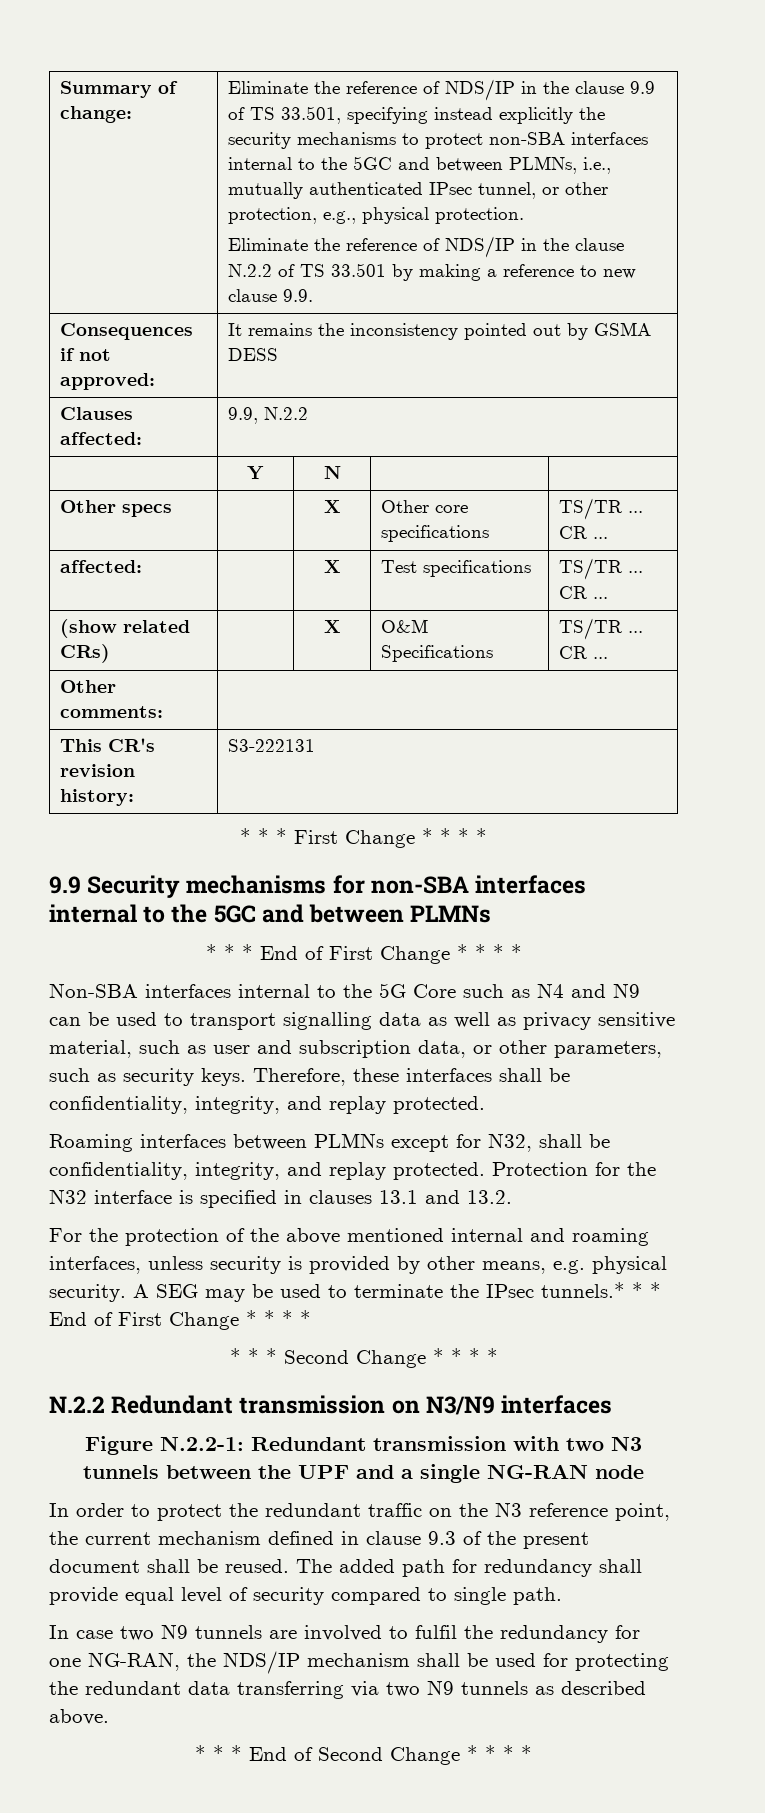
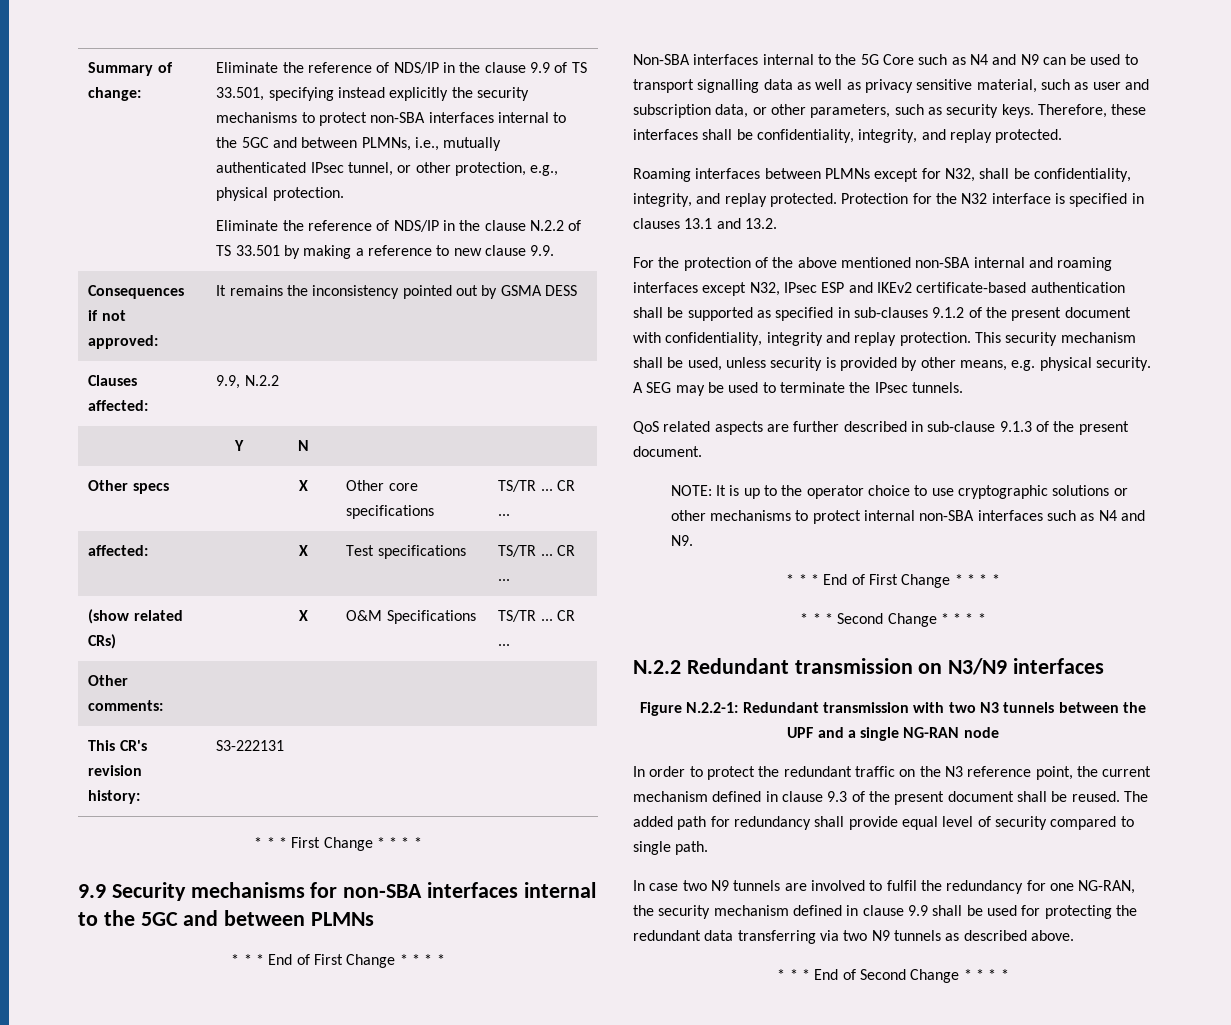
- For the protection of the above mentioned internal and roaming interfaces, unless security is provided by other means, e.g. physical security.
+ For the protection of the above mentioned non-SBA internal and roaming interfaces except N32, IPsec ESP and IKEv2 certificate-based authentication shall be supported as specified in sub-clauses 9.1.2 of the present document with confidentiality, integrity and replay protection. This security mechanism shall be used, unless security is provided by other means, e.g. physical security.
- A SEG may be used to terminate the IPsec tunnels.* * * End of First Change * * * *
+ A SEG may be used to terminate the IPsec tunnels.
+ QoS related aspects are further described in sub-clause 9.1.3 of the present document.
+ NOTE: It is up to the operator choice to use cryptographic solutions or other mechanisms to protect internal non-SBA interfaces such as N4 and N9.
+ * * * End of First Change * * * *
- In case two N9 tunnels are involved to fulfil the redundancy for one NG-RAN, the NDS/IP mechanism shall be used for protecting the redundant data transferring via two N9 tunnels as described above.
+ In case two N9 tunnels are involved to fulfil the redundancy for one NG-RAN, the security mechanism defined in clause 9.9 shall be used for protecting the redundant data transferring via two N9 tunnels as described above.

